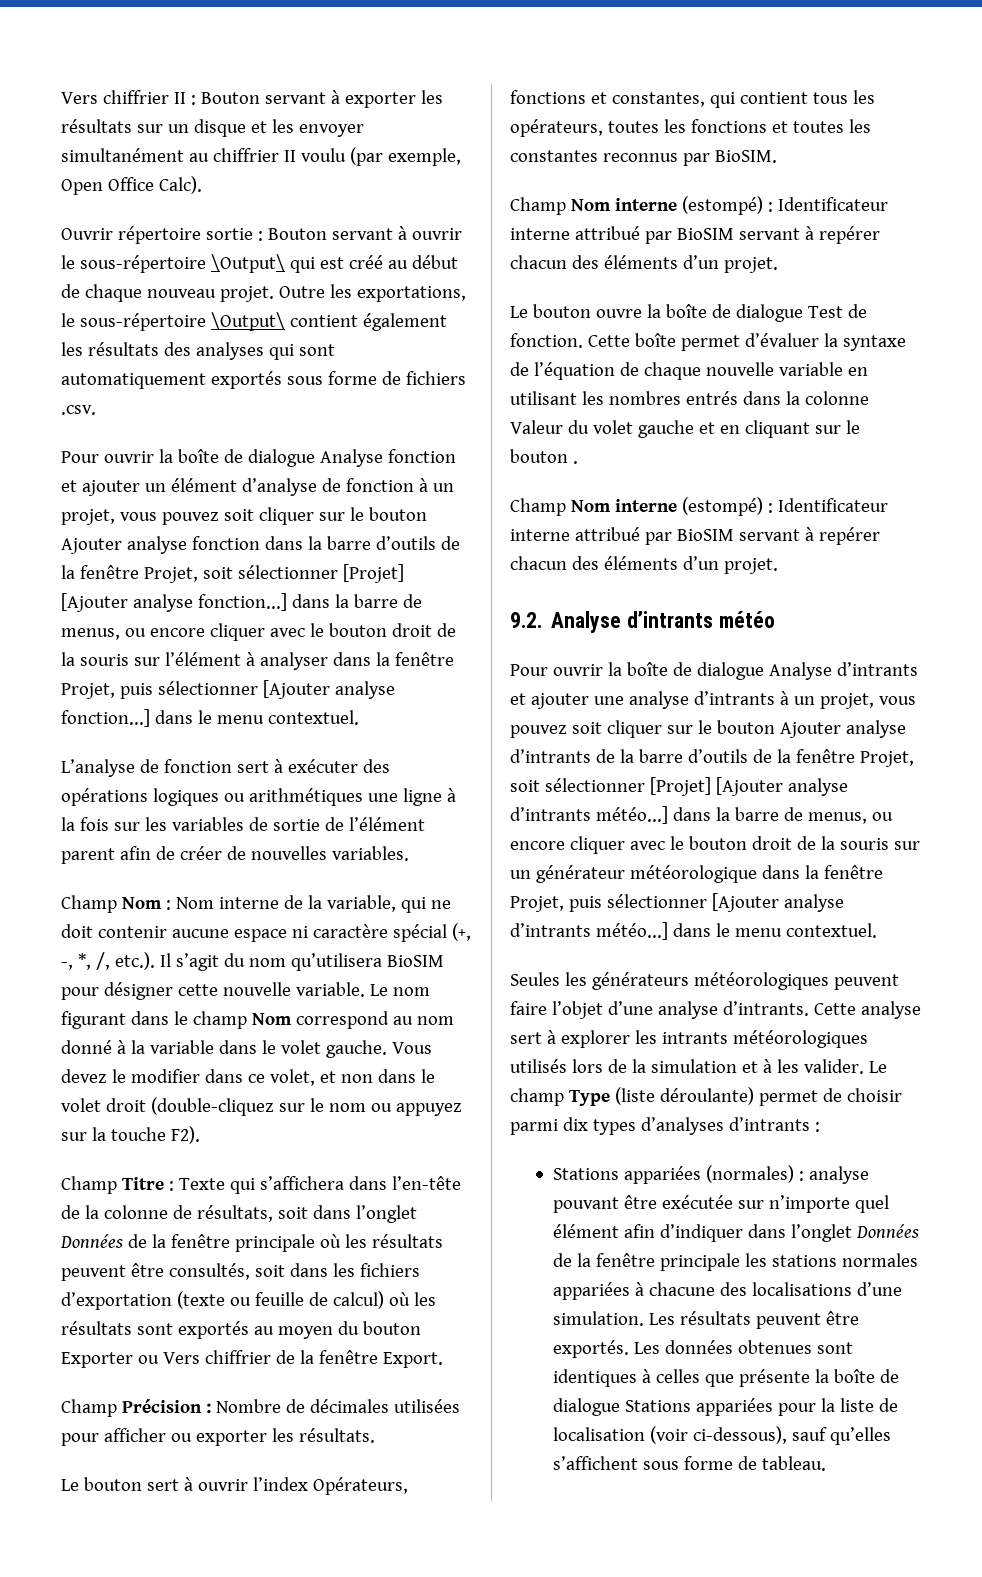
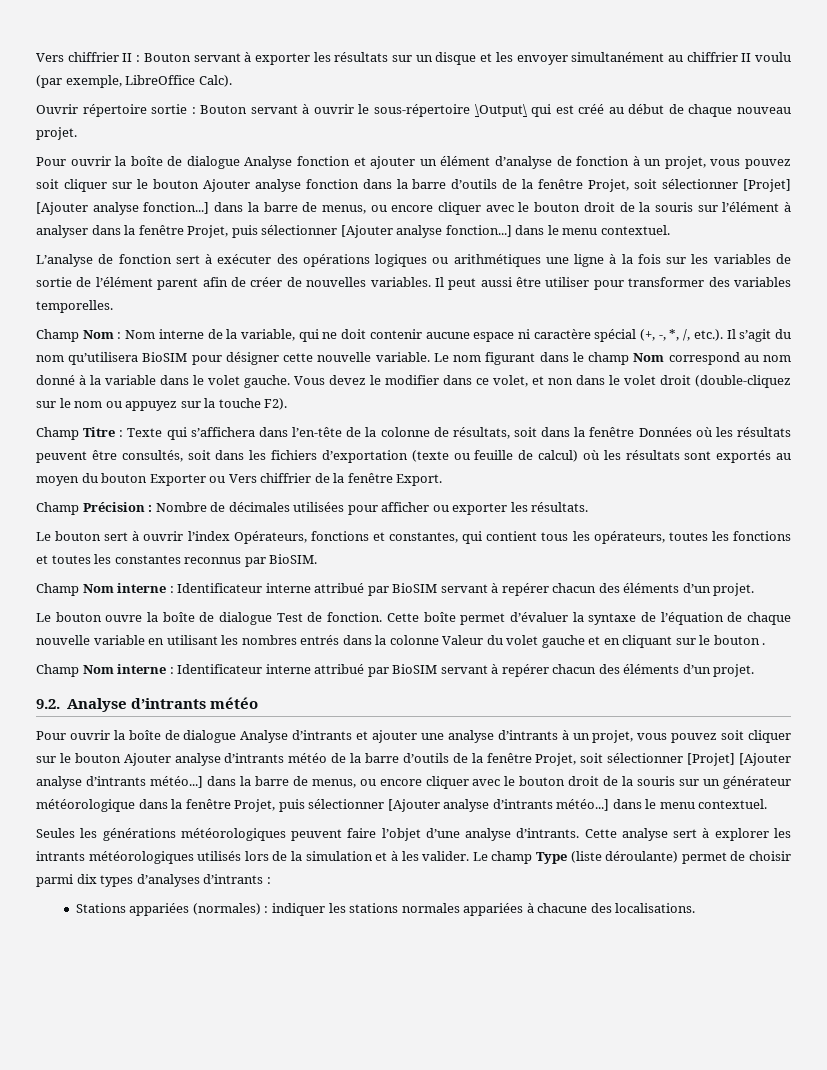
- Vers chiffrier II : Bouton servant à exporter les résultats sur un disque et les envoyer simultanément au chiffrier II voulu (par exemple, Open Office Calc).
+ Vers chiffrier II : Bouton servant à exporter les résultats sur un disque et les envoyer simultanément au chiffrier II voulu (par exemple, LibreOffice Calc).
- Outre les exportations, le sous-répertoire \Output\ contient également les résultats des analyses qui sont automatiquement exportés sous forme de fichiers .csv.
+ Il peut aussi être utiliser pour transformer des variables temporelles.
- Champ Titre : Texte qui s’affichera dans l’en-tête de la colonne de résultats, soit dans l’onglet Données de la fenêtre principale où les résultats peuvent être consultés, soit dans les fichiers d’exportation (texte ou feuille de calcul) où les résultats sont exportés au moyen du bouton Exporter ou Vers chiffrier de la fenêtre Export.
+ Champ Titre : Texte qui s’affichera dans l’en-tête de la colonne de résultats, soit dans la fenêtre Données où les résultats peuvent être consultés, soit dans les fichiers d’exportation (texte ou feuille de calcul) où les résultats sont exportés au moyen du bouton Exporter ou Vers chiffrier de la fenêtre Export.
  Le bouton sert à ouvrir l’index Opérateurs, fonctions et constantes, qui contient tous les opérateurs, toutes les fonctions et toutes les constantes reconnus par BioSIM.
- Champ Nom interne (estompé) : Identificateur interne attribué par BioSIM servant à repérer chacun des éléments d’un projet.
+ Champ Nom interne : Identificateur interne attribué par BioSIM servant à repérer chacun des éléments d’un projet.
  Cette boîte permet d’évaluer la syntaxe de l’équation de chaque nouvelle variable en utilisant les nombres entrés dans la colonne Valeur du volet gauche et en cliquant sur le bouton .
- Champ Nom interne (estompé) : Identificateur interne attribué par BioSIM servant à repérer chacun des éléments d’un projet.
+ Champ Nom interne : Identificateur interne attribué par BioSIM servant à repérer chacun des éléments d’un projet.
- Pour ouvrir la boîte de dialogue Analyse d’intrants et ajouter une analyse d’intrants à un projet, vous pouvez soit cliquer sur le bouton Ajouter analyse d’intrants de la barre d’outils de la fenêtre Projet, soit sélectionner [Projet] [Ajouter analyse d’intrants météo...] dans la barre de menus, ou encore cliquer avec le bouton droit de la souris sur un générateur météorologique dans la fenêtre Projet, puis sélectionner [Ajouter analyse d’intrants météo...] dans le menu contextuel.
+ Pour ouvrir la boîte de dialogue Analyse d’intrants et ajouter une analyse d’intrants à un projet, vous pouvez soit cliquer sur le bouton Ajouter analyse d’intrants météo de la barre d’outils de la fenêtre Projet, soit sélectionner [Projet] [Ajouter analyse d’intrants météo...] dans la barre de menus, ou encore cliquer avec le bouton droit de la souris sur un générateur météorologique dans la fenêtre Projet, puis sélectionner [Ajouter analyse d’intrants météo...] dans le menu contextuel.
- Seules les générateurs météorologiques peuvent faire l’objet d’une analyse d’intrants.
+ Seules les générations météorologiques peuvent faire l’objet d’une analyse d’intrants.
- Stations appariées (normales) : analyse pouvant être exécutée sur n’importe quel élément afin d’indiquer dans l’onglet Données de la fenêtre principale les stations normales appariées à chacune des localisations d’une simulation. Les résultats peuvent être exportés. Les données obtenues sont identiques à celles que présente la boîte de dialogue Stations appariées pour la liste de localisation (voir ci-dessous), sauf qu’elles s’affichent sous forme de tableau.
+ Stations appariées (normales) : indiquer les stations normales appariées à chacune des localisations.

